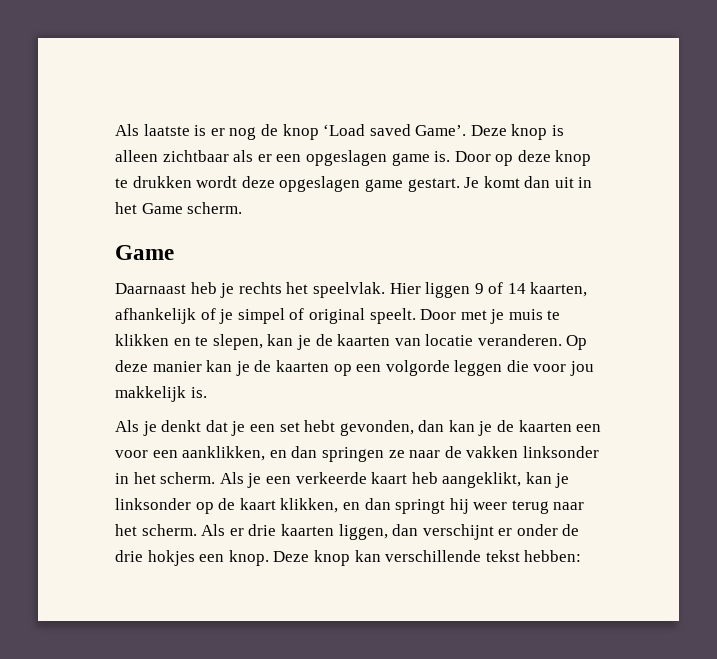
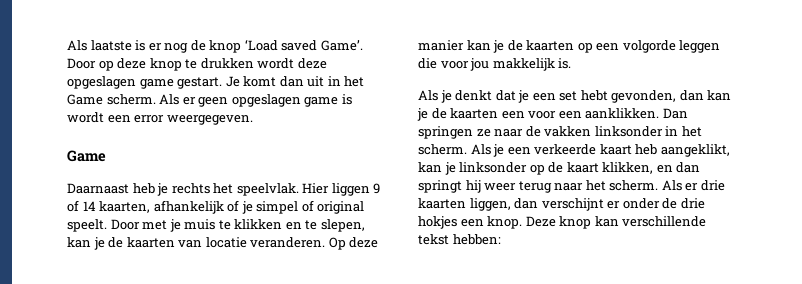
- Deze knop is alleen zichtbaar als er een opgeslagen game is.
+ Als er geen opgeslagen game is wordt een error weergegeven.
- Als je denkt dat je een set hebt gevonden, dan kan je de kaarten een voor een aanklikken, en dan springen ze naar de vakken linksonder in het scherm.
+ Als je denkt dat je een set hebt gevonden, dan kan je de kaarten een voor een aanklikken. Dan springen ze naar de vakken linksonder in het scherm.

